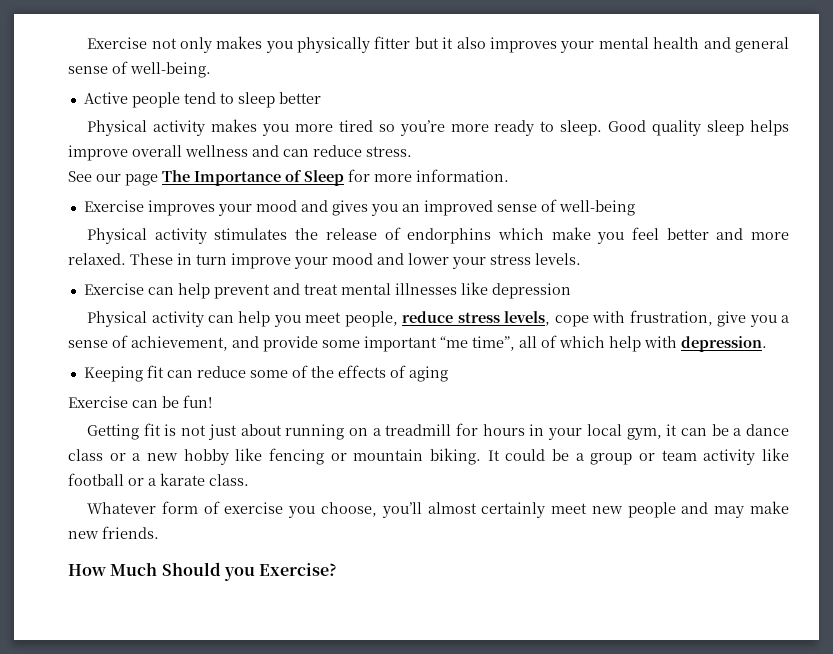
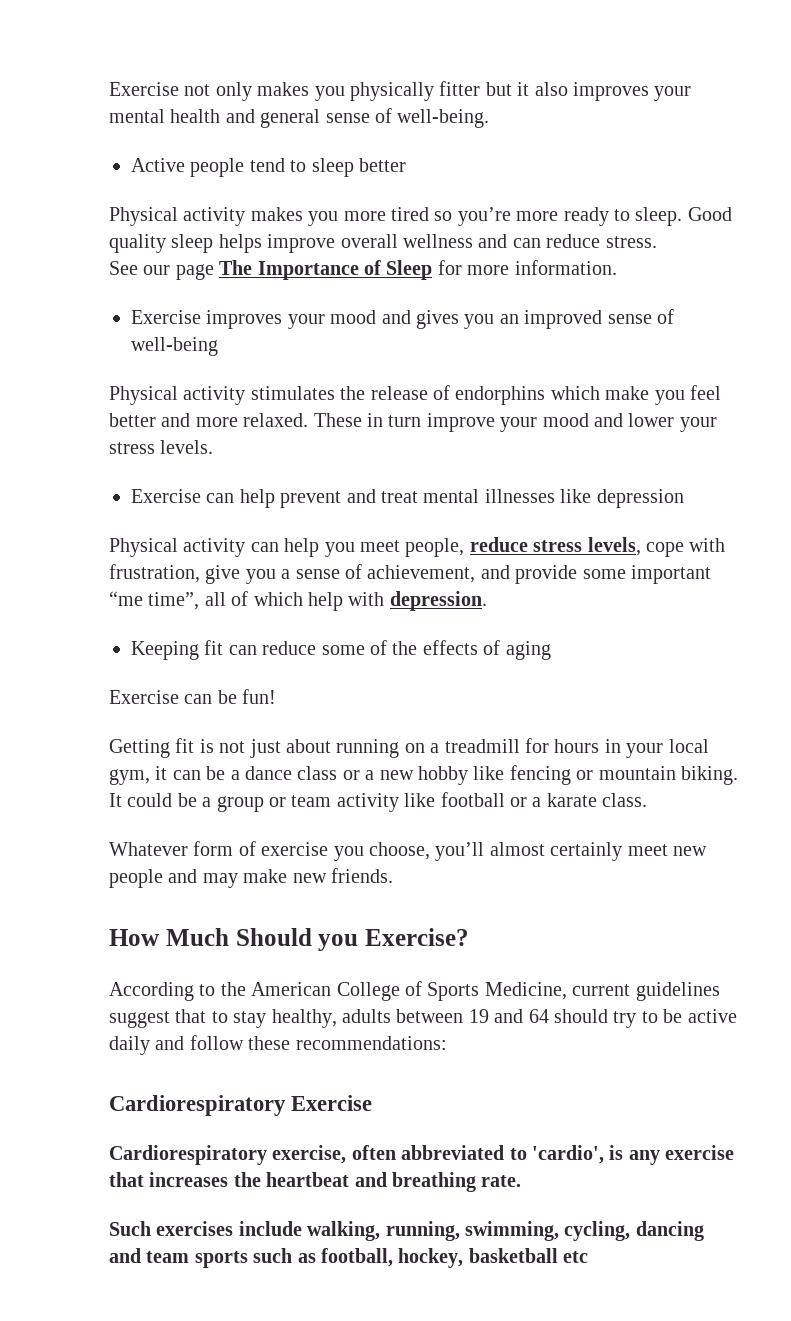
+ According to the American College of Sports Medicine, current guidelines suggest that to stay healthy, adults between 19 and 64 should try to be active daily and follow these recommendations:
+ Cardiorespiratory Exercise
+ Cardiorespiratory exercise, often abbreviated to 'cardio', is any exercise that increases the heartbeat and breathing rate.
+ Such exercises include walking, running, swimming, cycling, dancing and team sports such as football, hockey, basketball etc

